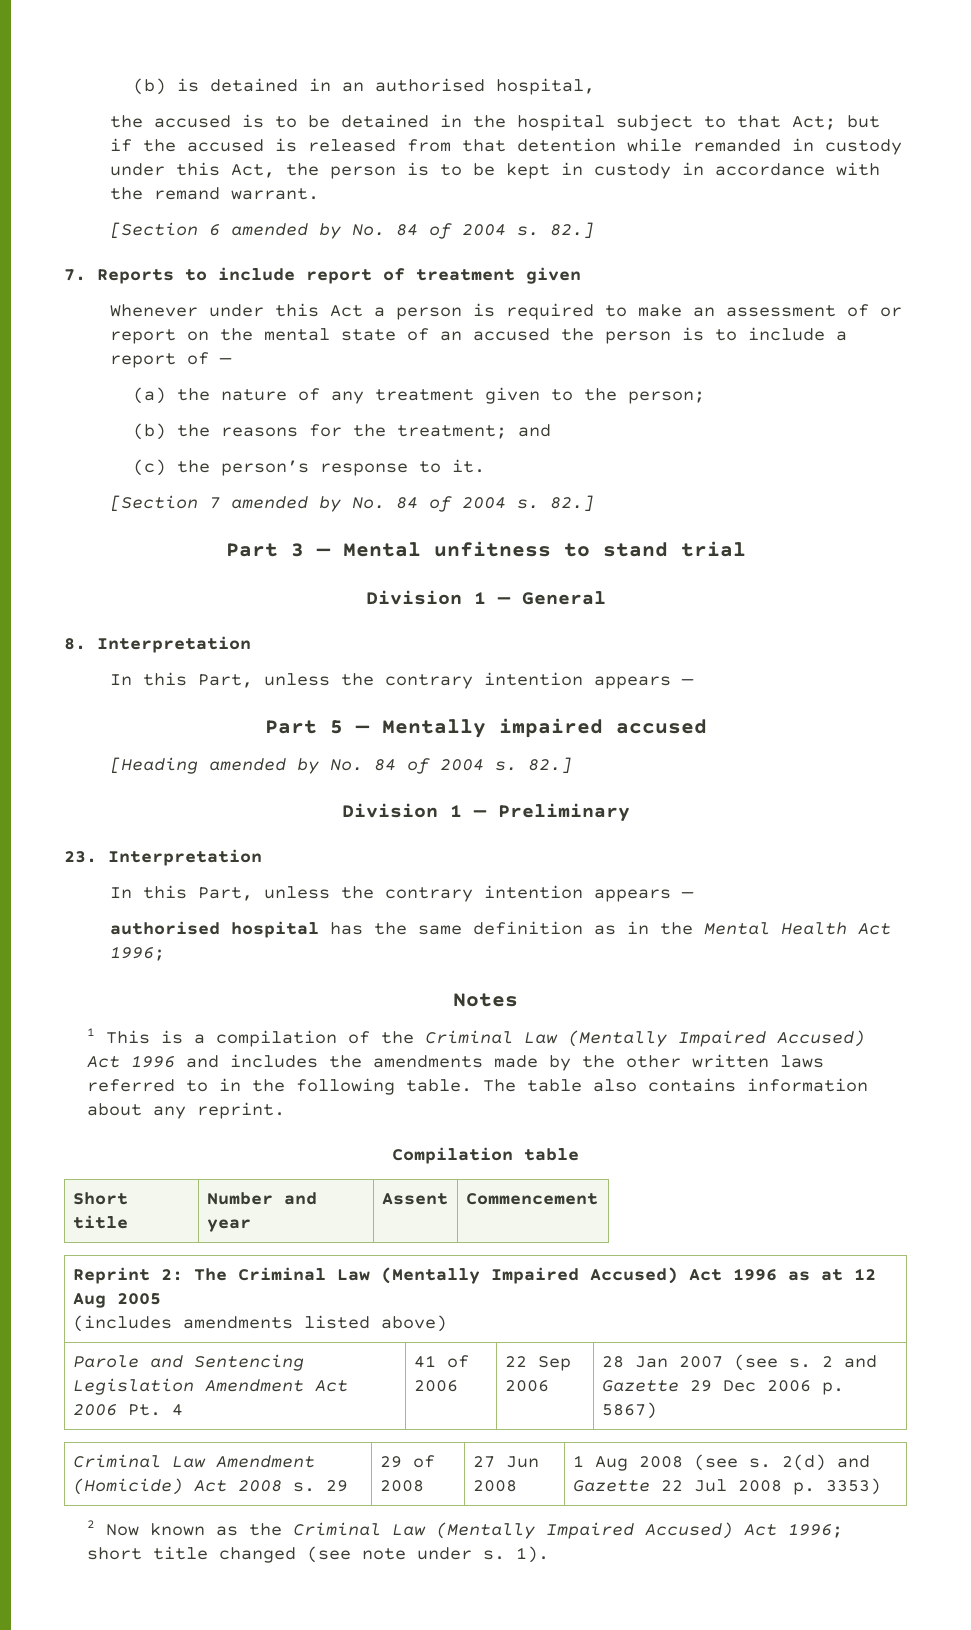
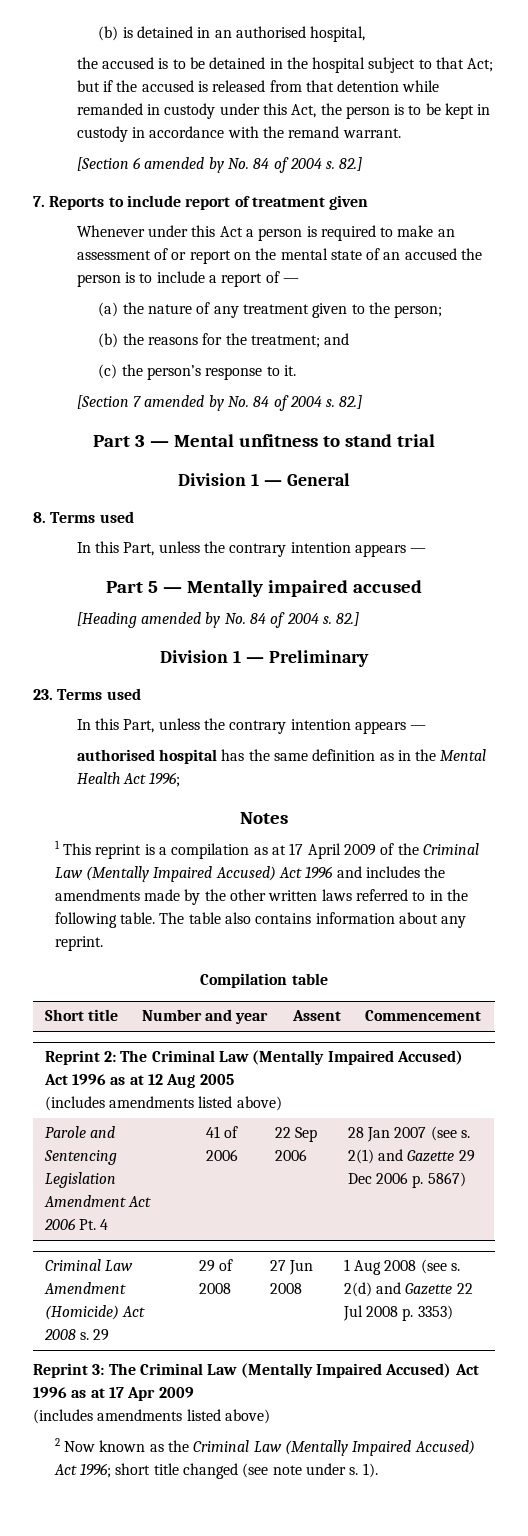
- 8. Interpretation
+ 8. Terms used
- 23. Interpretation
+ 23. Terms used
- 1 This is a compilation of the Criminal Law (Mentally Impaired Accused) Act 1996 and includes the amendments made by the other written laws referred to in the following table.
+ 1 This reprint is a compilation as at 17 April 2009 of the Criminal Law (Mentally Impaired Accused) Act 1996 and includes the amendments made by the other written laws referred to in the following table.
- Parole and Sentencing Legislation Amendment Act 2006 Pt. 4 | 41 of 2006 | 22 Sep 2006 | 28 Jan 2007 (see s. 2 and Gazette 29 Dec 2006 p. 5867)
+ Parole and Sentencing Legislation Amendment Act 2006 Pt. 4 | 41 of 2006 | 22 Sep 2006 | 28 Jan 2007 (see s. 2(1) and Gazette 29 Dec 2006 p. 5867)
+ Reprint 3: The Criminal Law (Mentally Impaired Accused) Act 1996 as at 17 Apr 2009
+ (includes amendments listed above)

